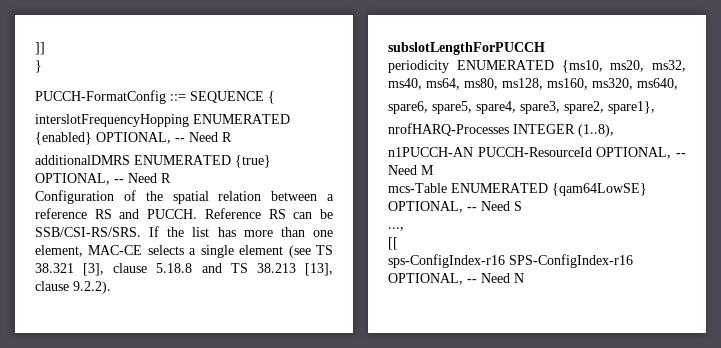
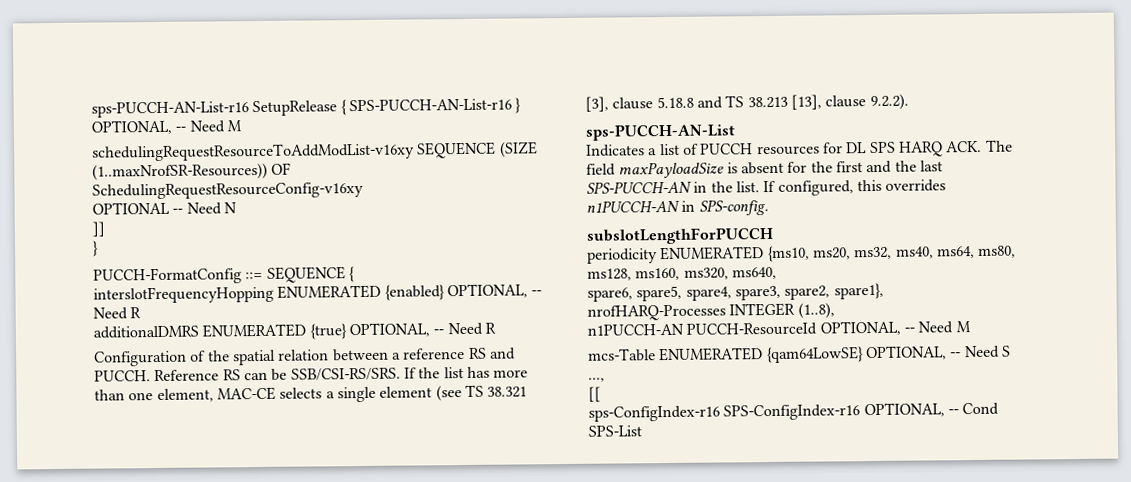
+ sps-PUCCH-AN-List-r16 SetupRelease { SPS-PUCCH-AN-List-r16 } OPTIONAL, -- Need M
+ schedulingRequestResourceToAddModList-v16xy SEQUENCE (SIZE (1..maxNrofSR-Resources)) OF SchedulingRequestResourceConfig-v16xy
+ OPTIONAL -- Need N
+ sps-PUCCH-AN-List
+ Indicates a list of PUCCH resources for DL SPS HARQ ACK. The field maxPayloadSize is absent for the first and the last SPS-PUCCH-AN in the list. If configured, this overrides n1PUCCH-AN in SPS-config.
- sps-ConfigIndex-r16 SPS-ConfigIndex-r16 OPTIONAL, -- Need N
+ sps-ConfigIndex-r16 SPS-ConfigIndex-r16 OPTIONAL, -- Cond SPS-List

